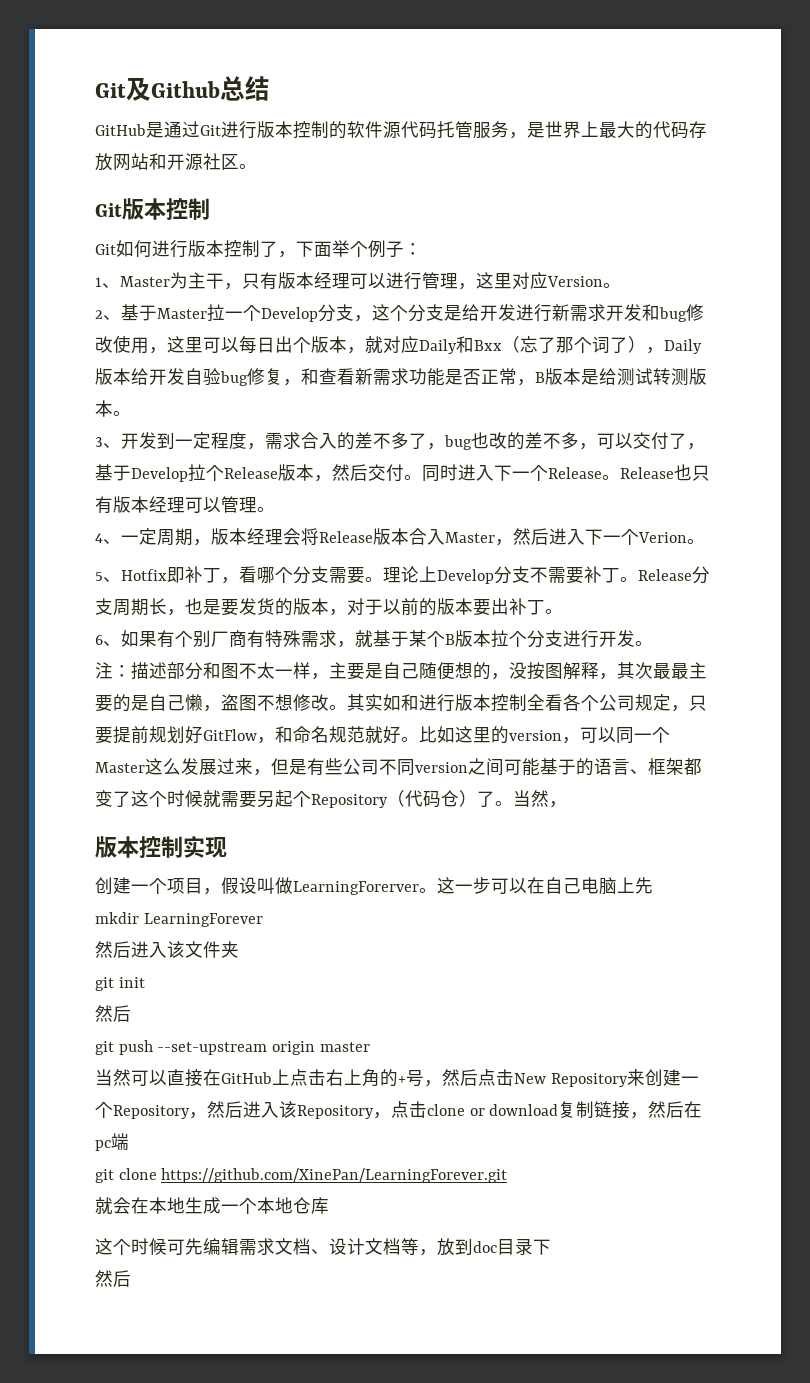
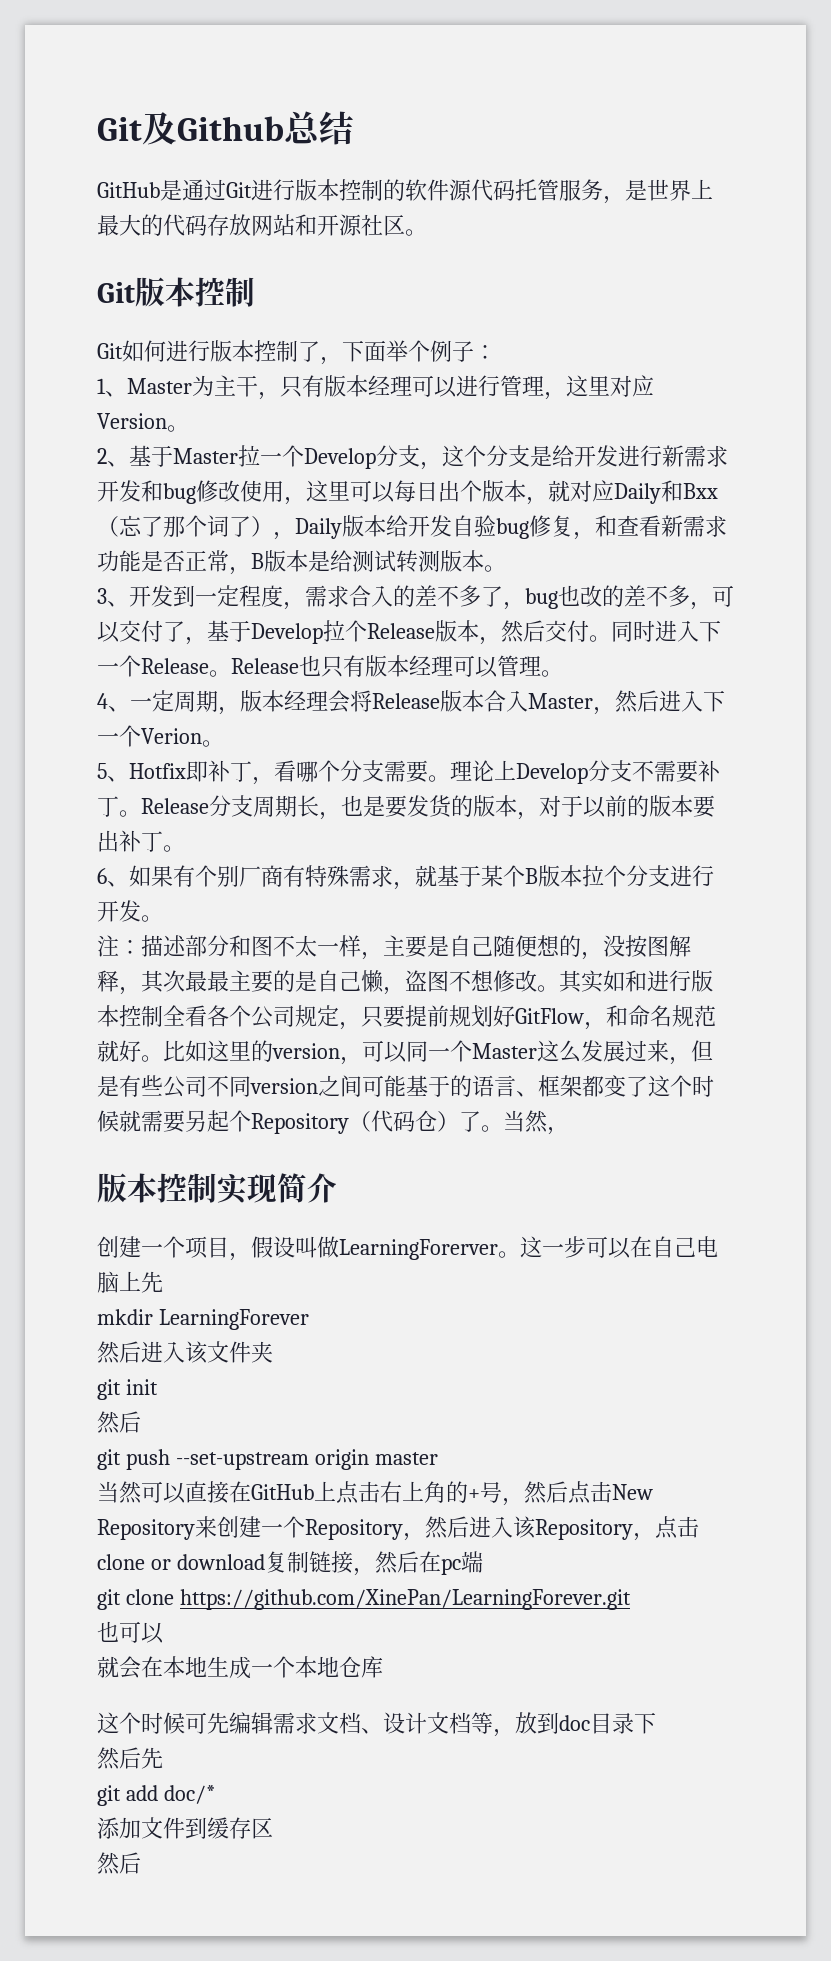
- 版本控制实现
+ 版本控制实现简介
+ 也可以
+ 然后先
+ git add doc/*
+ 添加文件到缓存区

